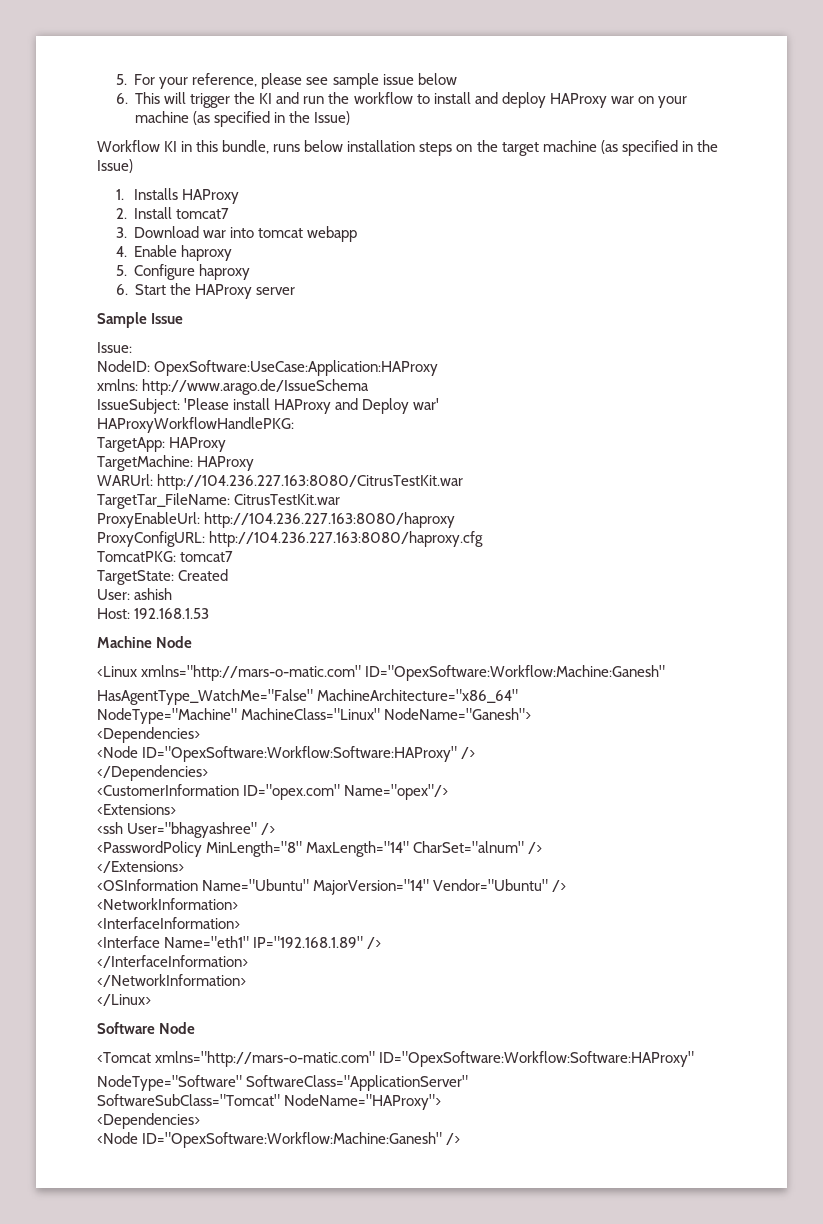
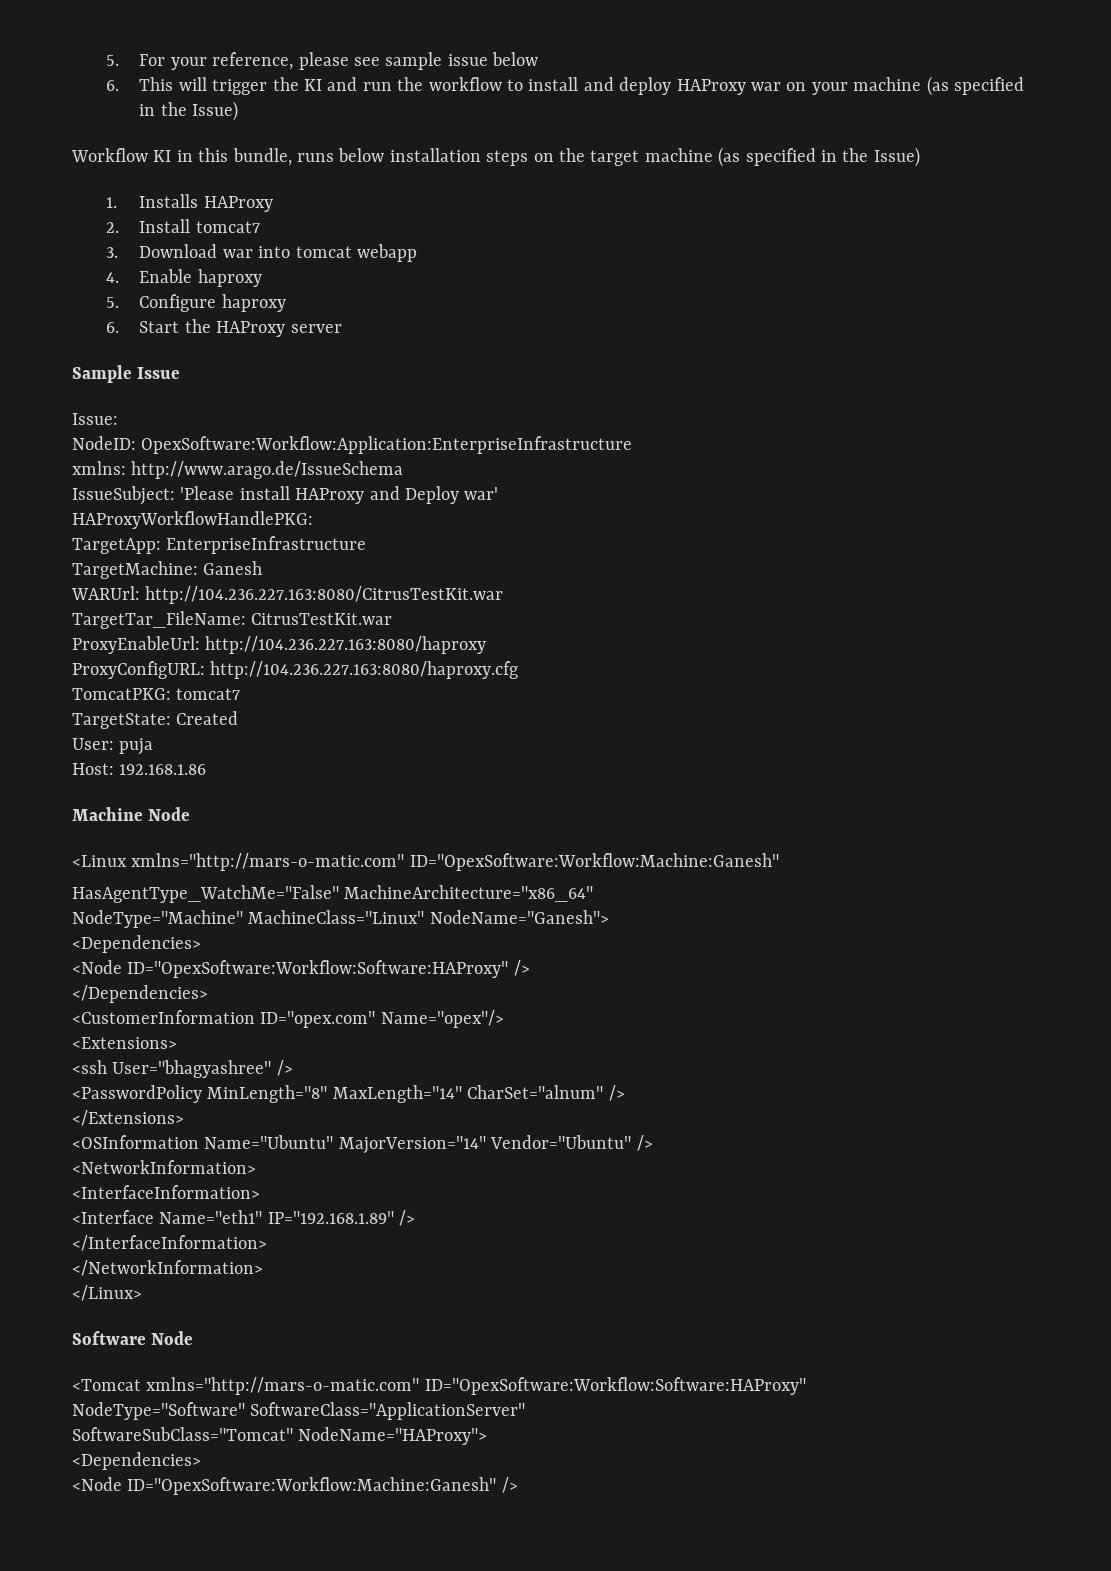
- NodeID: OpexSoftware:UseCase:Application:HAProxy
+ NodeID: OpexSoftware:Workflow:Application:EnterpriseInfrastructure
- TargetApp: HAProxy
+ TargetApp: EnterpriseInfrastructure
- TargetMachine: HAProxy
+ TargetMachine: Ganesh
- User: ashish
+ User: puja
- Host: 192.168.1.53
+ Host: 192.168.1.86

